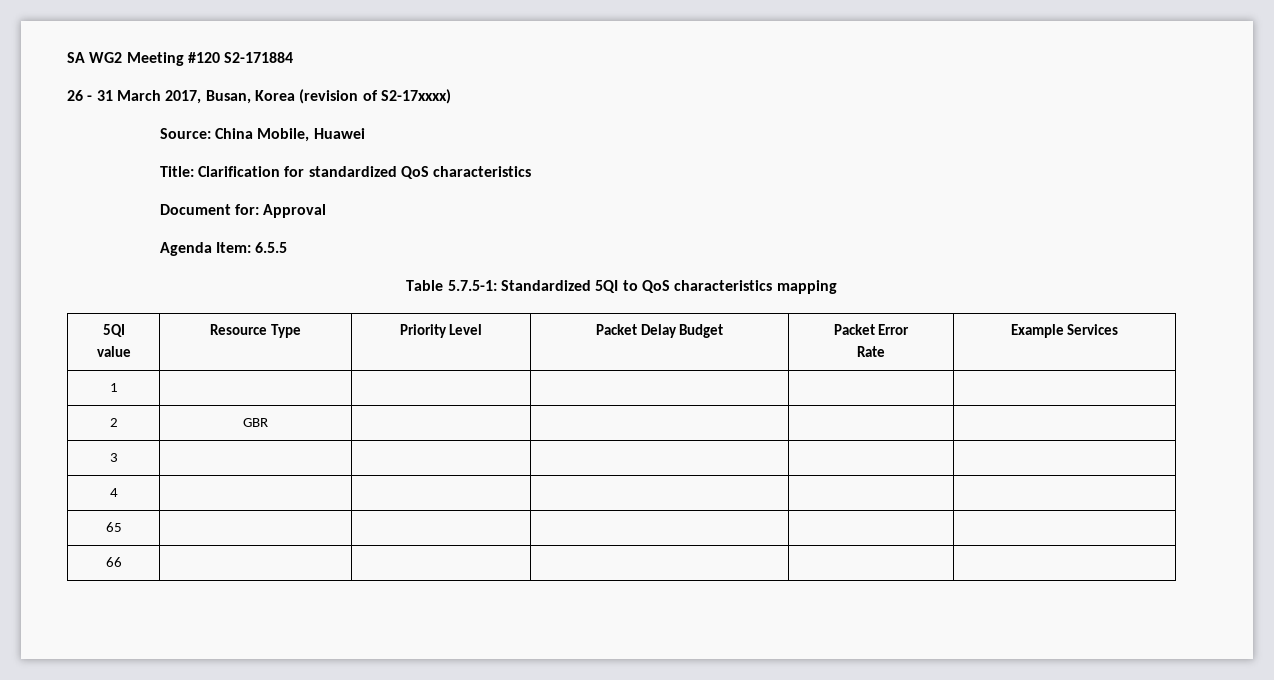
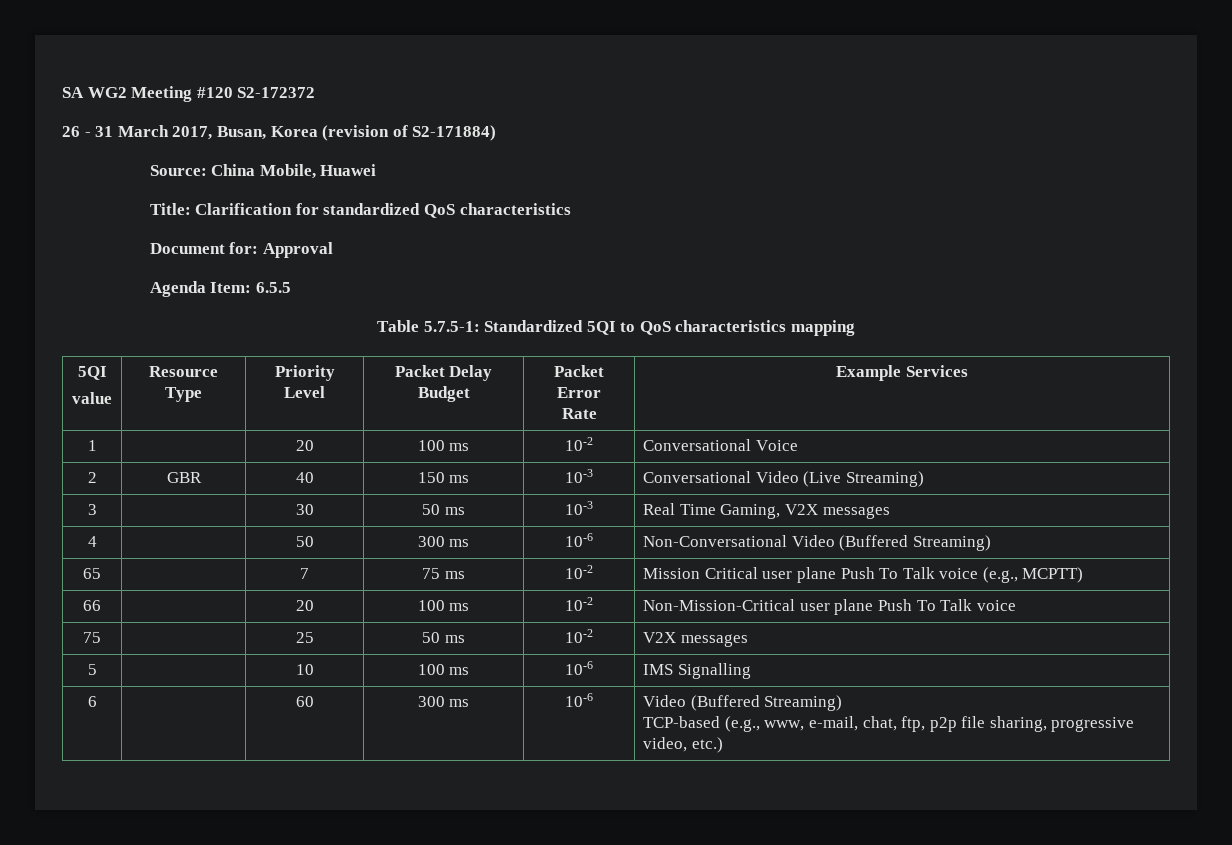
- SA WG2 Meeting #120 S2-171884
+ SA WG2 Meeting #120 S2-172372
- 26 - 31 March 2017, Busan, Korea (revision of S2-17xxxx)
+ 26 - 31 March 2017, Busan, Korea (revision of S2-171884)
- 1 | | | | |
- 2 | GBR | | | |
- 3 | | | | |
- 4 | | | | |
- 65 | | | | |
- 66 | | | | |
+ 1 | | 20 | 100 ms | 10-2 | Conversational Voice
+ 2 | GBR | 40 | 150 ms | 10-3 | Conversational Video (Live Streaming)
+ 3 | | 30 | 50 ms | 10-3 | Real Time Gaming, V2X messages
+ 4 | | 50 | 300 ms | 10-6 | Non-Conversational Video (Buffered Streaming)
+ 65 | | 7 | 75 ms | 10-2 | Mission Critical user plane Push To Talk voice (e.g., MCPTT)
+ 66 | | 20 | 100 ms | 10-2 | Non-Mission-Critical user plane Push To Talk voice
+ 75 | | 25 | 50 ms | 10-2 | V2X messages
+ 5 | | 10 | 100 ms | 10-6 | IMS Signalling
+ 6 | | 60 | 300 ms | 10-6 | Video (Buffered Streaming)
+ TCP-based (e.g., www, e-mail, chat, ftp, p2p file sharing, progressive video, etc.)

